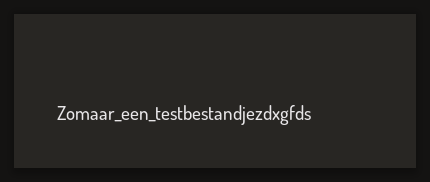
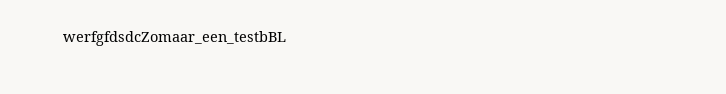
- Zomaar_een_testbestandjezdxgfds
+ werfgfdsdcZomaar_een_testbBL

